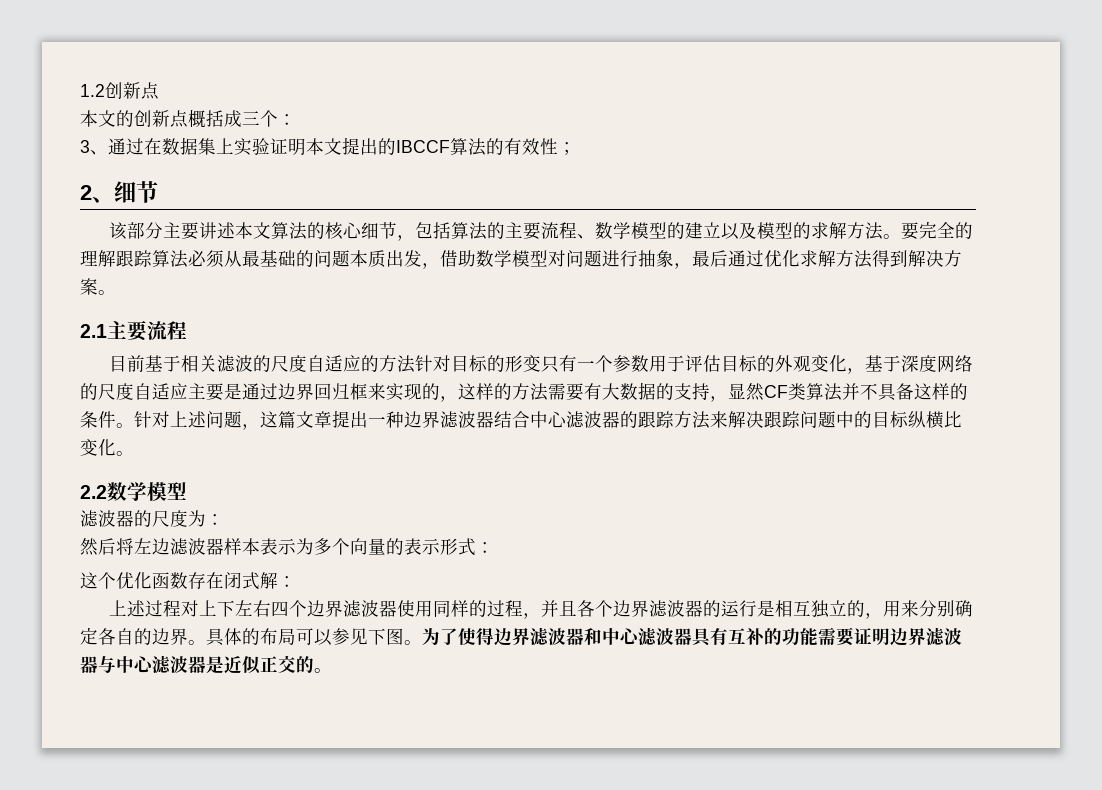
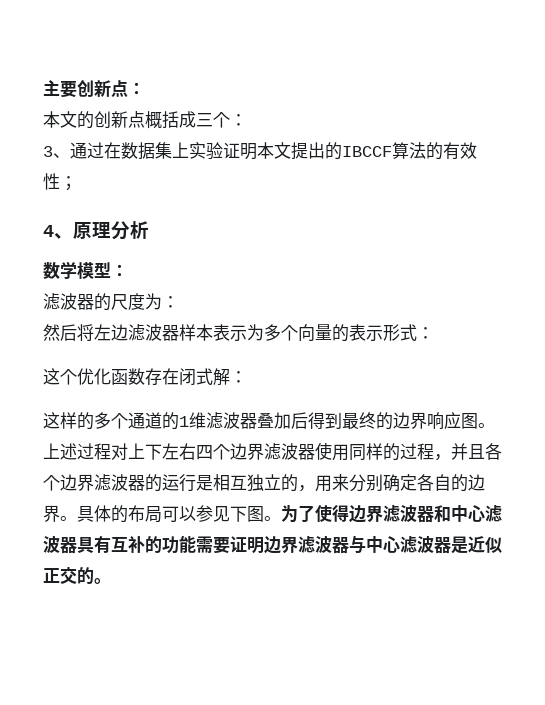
- 1.2创新点
+ 主要创新点：
- 2、细节
- 该部分主要讲述本文算法的核心细节，包括算法的主要流程、数学模型的建立以及模型的求解方法。要完全的理解跟踪算法必须从最基础的问题本质出发，借助数学模型对问题进行抽象，最后通过优化求解方法得到解决方案。
- 2.1主要流程
- 目前基于相关滤波的尺度自适应的方法针对目标的形变只有一个参数用于评估目标的外观变化，基于深度网络的尺度自适应主要是通过边界回归框来实现的，这样的方法需要有大数据的支持，显然CF类算法并不具备这样的条件。针对上述问题，这篇文章提出一种边界滤波器结合中心滤波器的跟踪方法来解决跟踪问题中的目标纵横比变化。
- 2.2数学模型
+ 4、原理分析
+ 数学模型：
+ 这样的多个通道的1维滤波器叠加后得到最终的边界响应图。

